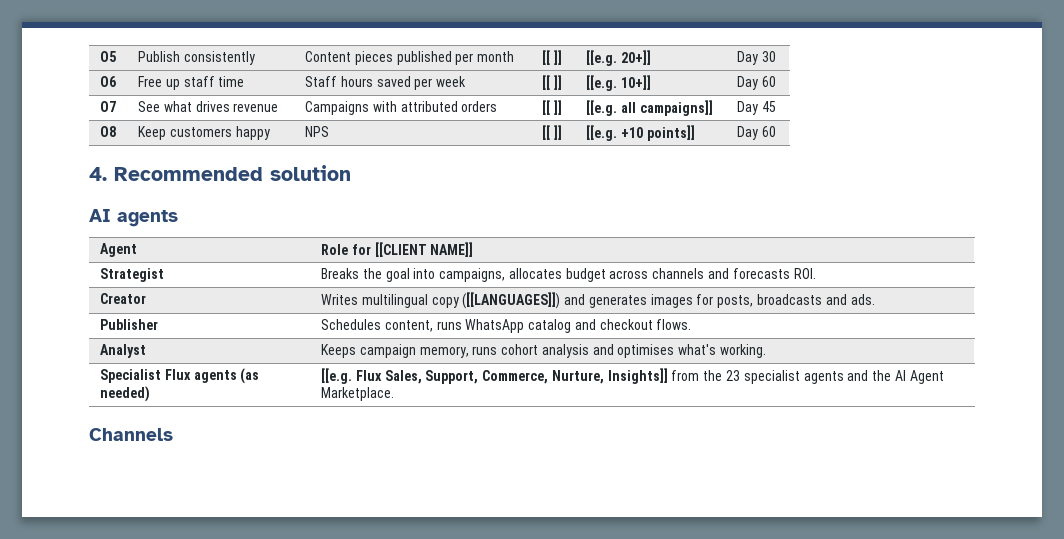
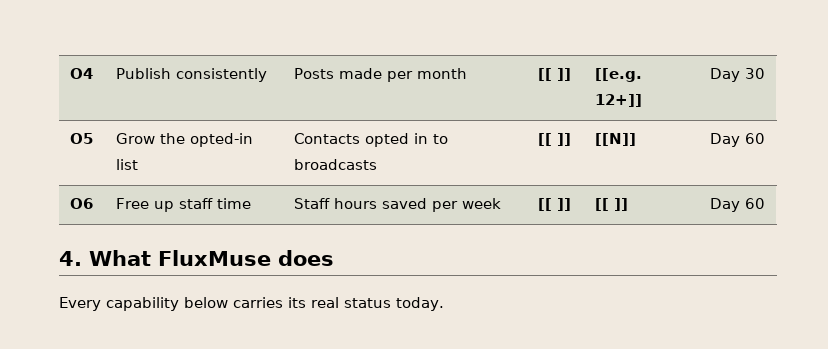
- O5 | Publish consistently | Content pieces published per month | [[ ]] | [[e.g. 20+]] | Day 30
+ O4 | Publish consistently | Posts made per month | [[ ]] | [[e.g. 12+]] | Day 30
+ O5 | Grow the opted-in list | Contacts opted in to broadcasts | [[ ]] | [[N]] | Day 60
- O6 | Free up staff time | Staff hours saved per week | [[ ]] | [[e.g. 10+]] | Day 60
- O7 | See what drives revenue | Campaigns with attributed orders | [[ ]] | [[e.g. all campaigns]] | Day 45
- O8 | Keep customers happy | NPS | [[ ]] | [[e.g. +10 points]] | Day 60
- 4. Recommended solution
- AI agents
- Agent | Role for [[CLIENT NAME]]
- Strategist | Breaks the goal into campaigns, allocates budget across channels and forecasts ROI.
- Creator | Writes multilingual copy ([[LANGUAGES]]) and generates images for posts, broadcasts and ads.
- Publisher | Schedules content, runs WhatsApp catalog and checkout flows.
- Analyst | Keeps campaign memory, runs cohort analysis and optimises what's working.
- Specialist Flux agents (as needed) | [[e.g. Flux Sales, Support, Commerce, Nurture, Insights]] from the 23 specialist agents and the AI Agent Marketplace.
- Channels
+ O6 | Free up staff time | Staff hours saved per week | [[ ]] | [[ ]] | Day 60
+ 4. What FluxMuse does
+ Every capability below carries its real status today.

